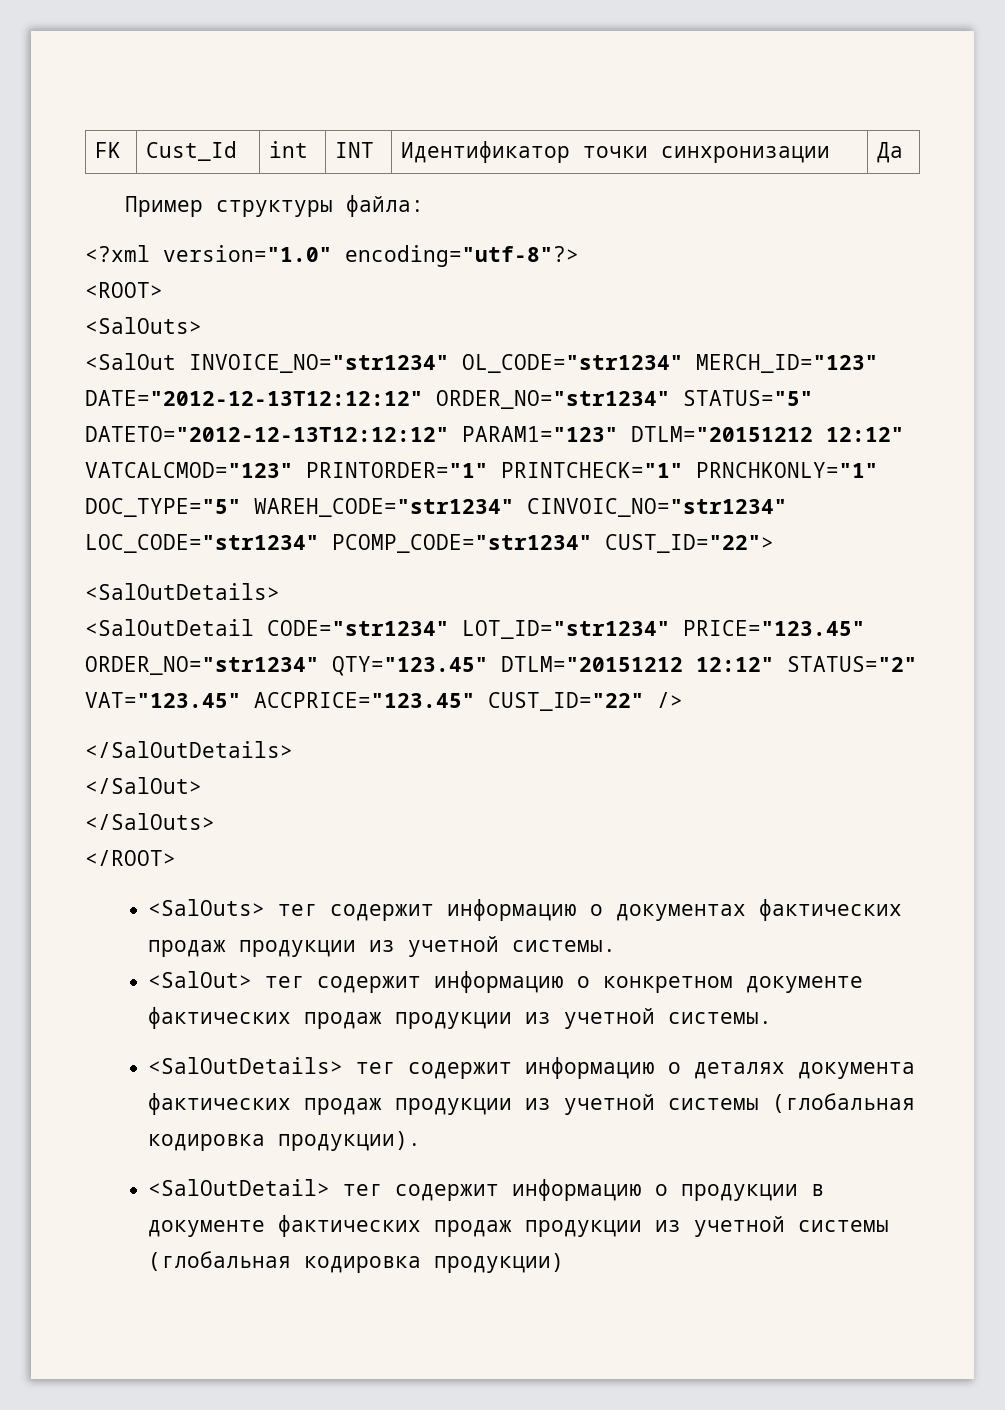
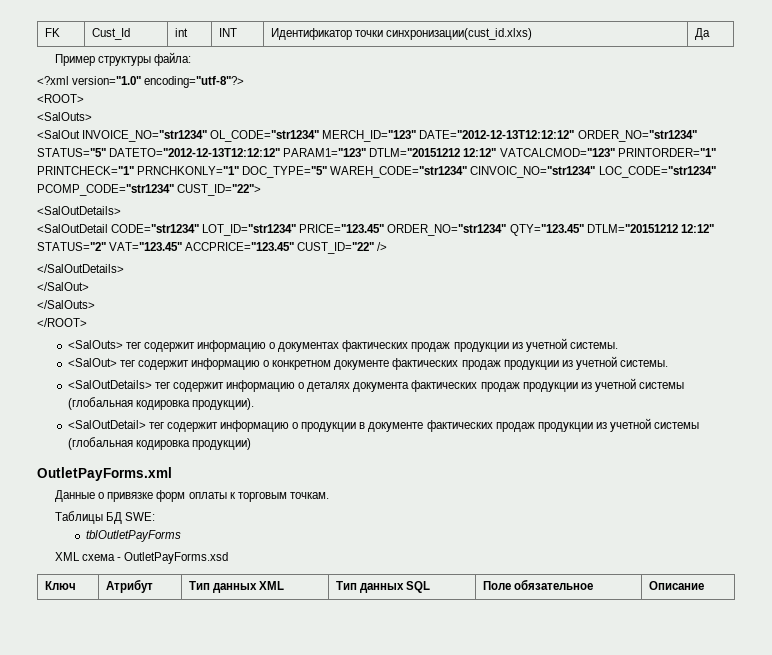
- FK | Cust_Id | int | INT | Идентификатор точки синхронизации | Да
+ FK | Cust_Id | int | INT | Идентификатор точки синхронизации(cust_id.xlxs) | Да
+ OutletPayForms.xml
+ Данные о привязке форм оплаты к торговым точкам.
+ Таблицы БД SWE:
+ tblOutletPayForms
+ XML схема - OutletPayForms.xsd
+ Ключ | Атрибут | Тип данных XML | Тип данных SQL | Поле обязательное | Описание

